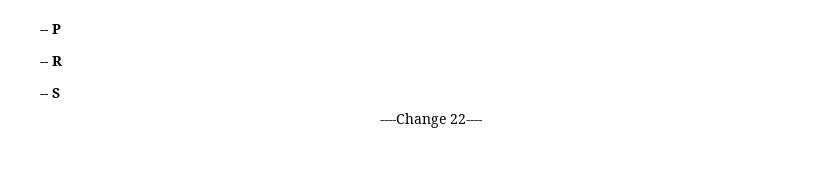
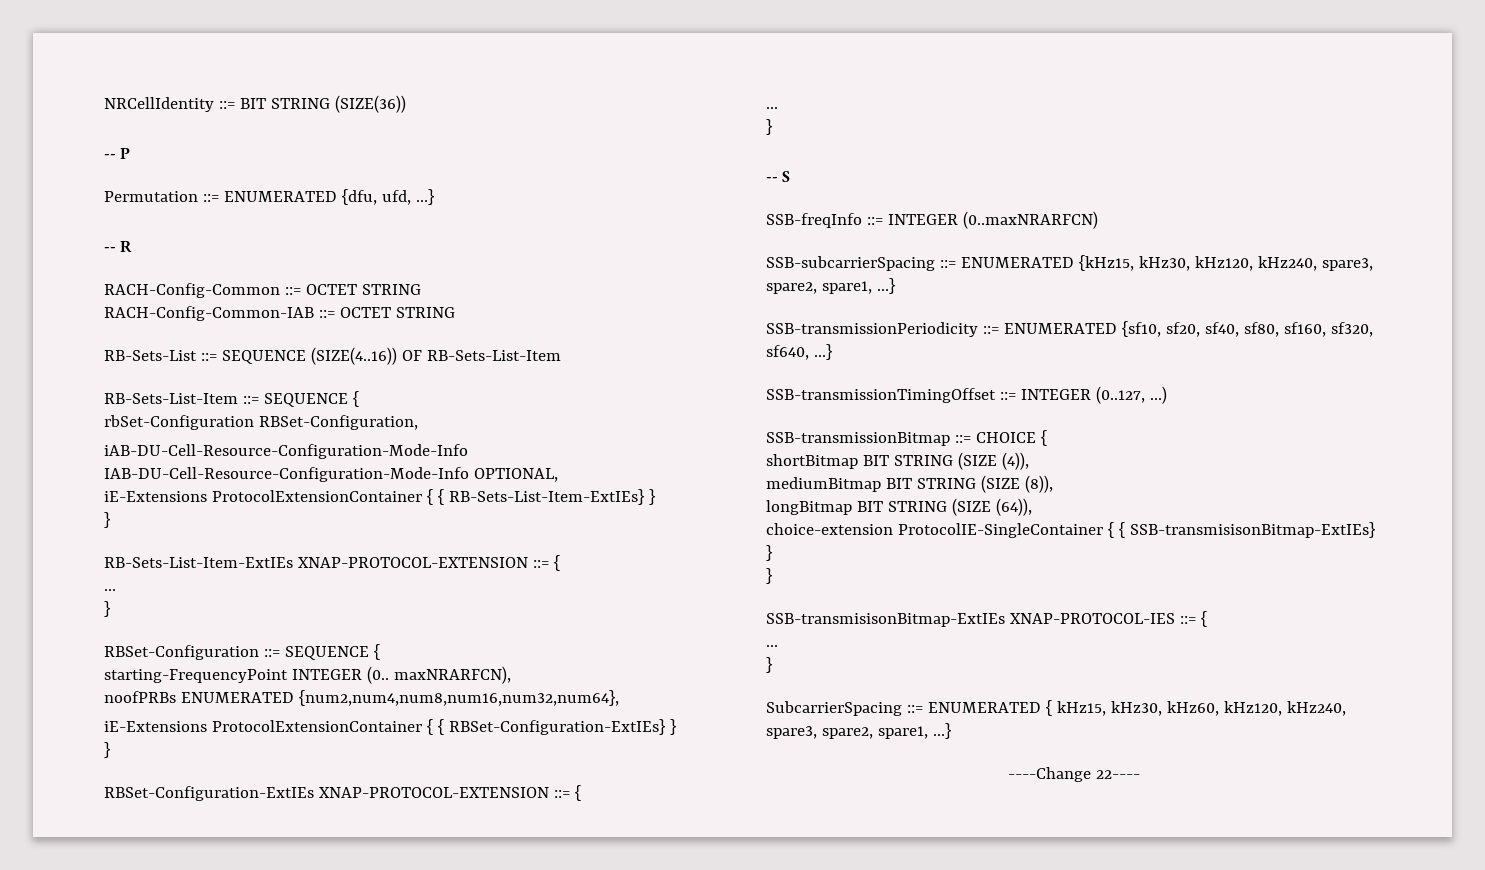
+ NRCellIdentity ::= BIT STRING (SIZE(36))
  -- P
+ Permutation ::= ENUMERATED {dfu, ufd, ...}
  -- R
+ RACH-Config-Common ::= OCTET STRING
+ RACH-Config-Common-IAB ::= OCTET STRING
+ RB-Sets-List ::= SEQUENCE (SIZE(4..16)) OF RB-Sets-List-Item
+ RB-Sets-List-Item ::= SEQUENCE {
+ rbSet-Configuration RBSet-Configuration,
+ iAB-DU-Cell-Resource-Configuration-Mode-Info IAB-DU-Cell-Resource-Configuration-Mode-Info OPTIONAL,
+ iE-Extensions ProtocolExtensionContainer { { RB-Sets-List-Item-ExtIEs} }
+ }
+ RB-Sets-List-Item-ExtIEs XNAP-PROTOCOL-EXTENSION ::= {
+ ...
+ }
+ RBSet-Configuration ::= SEQUENCE {
+ starting-FrequencyPoint INTEGER (0.. maxNRARFCN),
+ noofPRBs ENUMERATED {num2,num4,num8,num16,num32,num64},
+ iE-Extensions ProtocolExtensionContainer { { RBSet-Configuration-ExtIEs} }
+ }
+ RBSet-Configuration-ExtIEs XNAP-PROTOCOL-EXTENSION ::= {
+ ...
+ }
  -- S
+ SSB-freqInfo ::= INTEGER (0..maxNRARFCN)
+ SSB-subcarrierSpacing ::= ENUMERATED {kHz15, kHz30, kHz120, kHz240, spare3, spare2, spare1, ...}
+ SSB-transmissionPeriodicity ::= ENUMERATED {sf10, sf20, sf40, sf80, sf160, sf320, sf640, ...}
+ SSB-transmissionTimingOffset ::= INTEGER (0..127, ...)
+ SSB-transmissionBitmap ::= CHOICE {
+ shortBitmap BIT STRING (SIZE (4)),
+ mediumBitmap BIT STRING (SIZE (8)),
+ longBitmap BIT STRING (SIZE (64)),
+ choice-extension ProtocolIE-SingleContainer { { SSB-transmisisonBitmap-ExtIEs} }
+ }
+ SSB-transmisisonBitmap-ExtIEs XNAP-PROTOCOL-IES ::= {
+ ...
+ }
+ SubcarrierSpacing ::= ENUMERATED { kHz15, kHz30, kHz60, kHz120, kHz240, spare3, spare2, spare1, ...}

